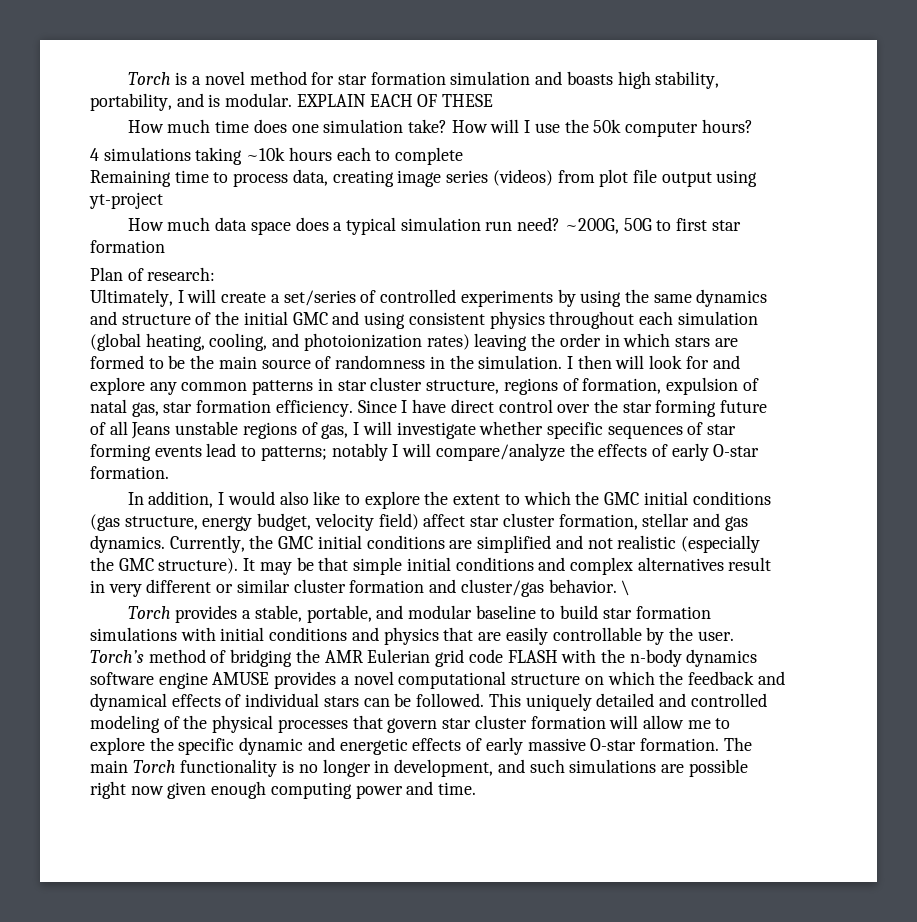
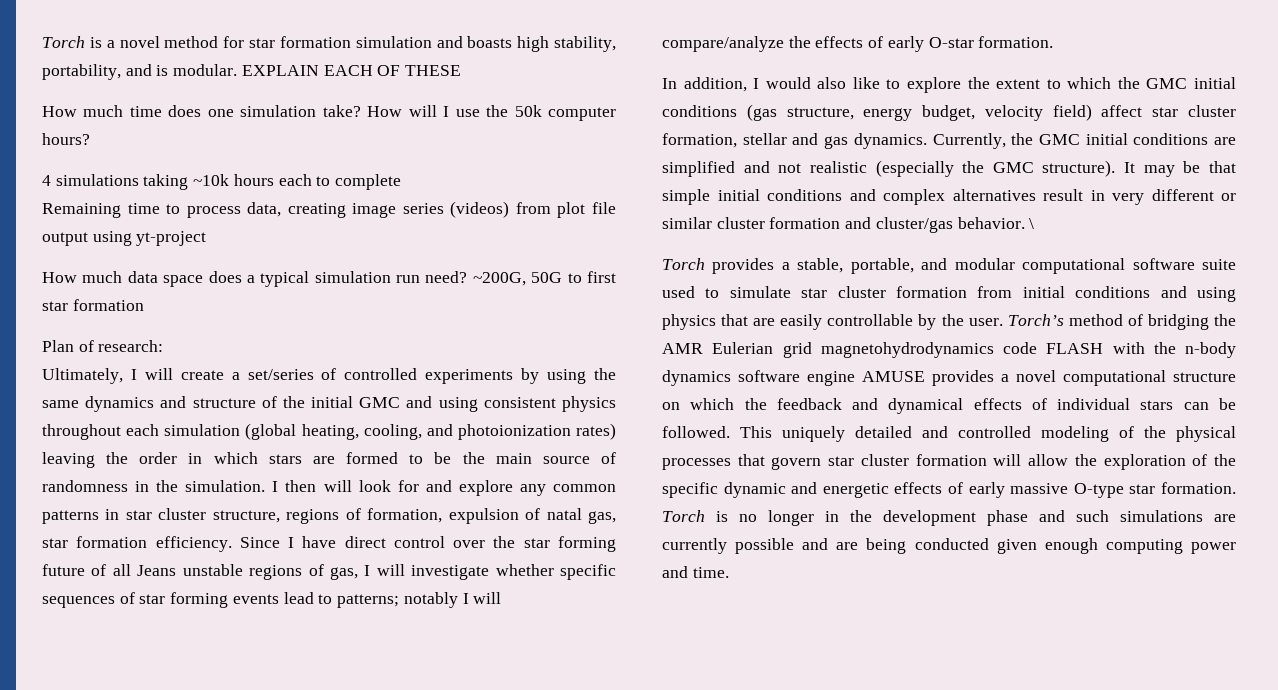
- Torch provides a stable, portable, and modular baseline to build star formation simulations with initial conditions and physics that are easily controllable by the user.
+ Torch provides a stable, portable, and modular computational software suite used to simulate star cluster formation from initial conditions and using physics that are easily controllable by the user.
- Torch’s method of bridging the AMR Eulerian grid code FLASH with the n-body dynamics software engine AMUSE provides a novel computational structure on which the feedback and dynamical effects of individual stars can be followed.
+ Torch’s method of bridging the AMR Eulerian grid magnetohydrodynamics code FLASH with the n-body dynamics software engine AMUSE provides a novel computational structure on which the feedback and dynamical effects of individual stars can be followed.
- This uniquely detailed and controlled modeling of the physical processes that govern star cluster formation will allow me to explore the specific dynamic and energetic effects of early massive O-star formation. The main Torch functionality is no longer in development, and such simulations are possible right now given enough computing power and time.
+ This uniquely detailed and controlled modeling of the physical processes that govern star cluster formation will allow the exploration of the specific dynamic and energetic effects of early massive O-type star formation. Torch is no longer in the development phase and such simulations are currently possible and are being conducted given enough computing power and time.

